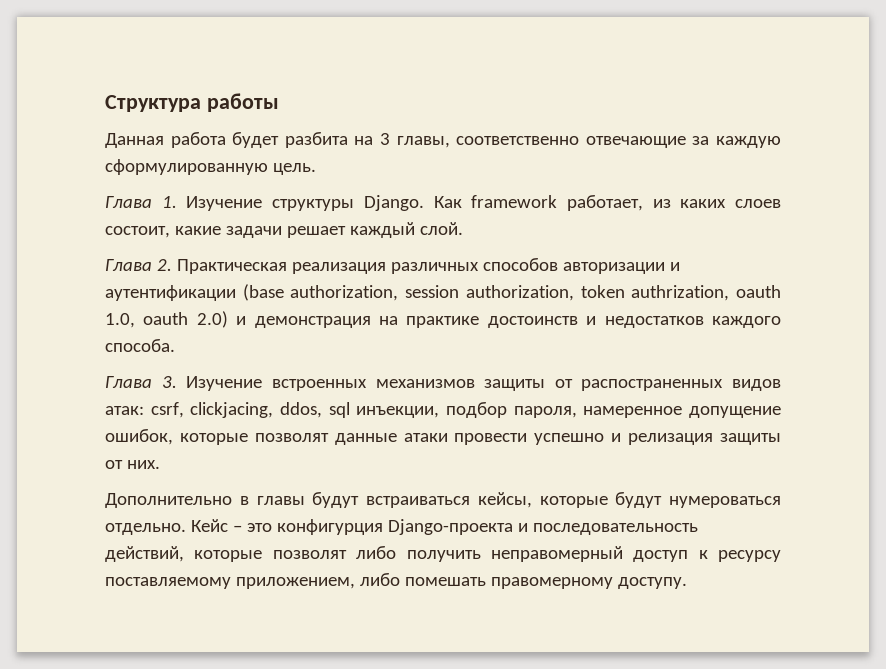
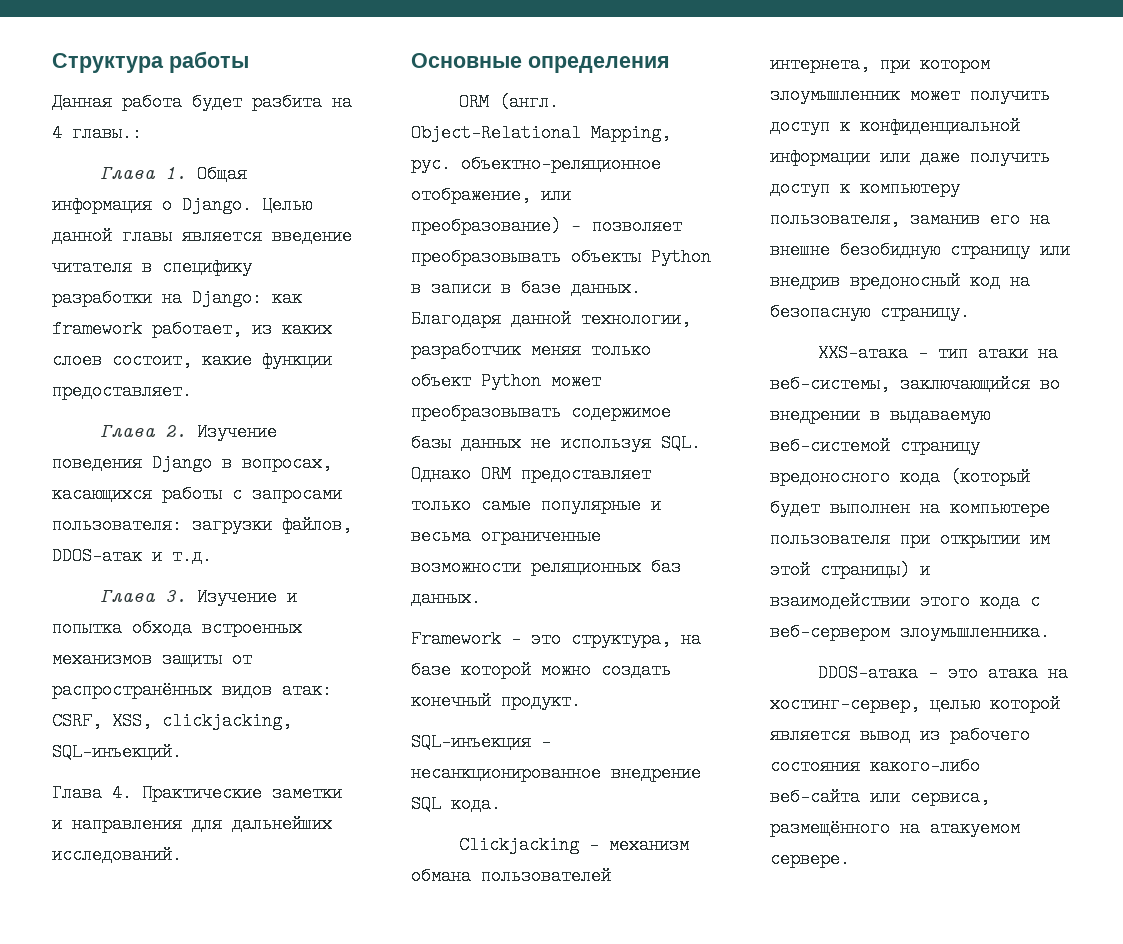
- Данная работа будет разбита на 3 главы, соответственно отвечающие за каждую сформулированную цель.
- Глава 1. Изучение структуры Django. Как framework работает, из каких слоев состоит, какие задачи решает каждый слой.
- Глава 2. Практическая реализация различных способов авторизации и аутентификации (base authorization, session authorization, token authrization, oauth 1.0, oauth 2.0) и демонстрация на практике достоинств и недостатков каждого способа.
+ Данная работа будет разбита на 4 главы.:
+ Глава 1. Общая информация о Django. Целью данной главы является введение читателя в специфику разработки на Django: как framework работает, из каких слоев состоит, какие функции предоставляет.
+ Глава 2. Изучение поведения Django в вопросах, касающихся работы с запросами пользователя: загрузки файлов, DDOS-атак и т.д.
- Глава 3. Изучение встроенных механизмов защиты от распостраненных видов атак: csrf, clickjacing, ddos, sql инъекции, подбор пароля, намеренное допущение ошибок, которые позволят данные атаки провести успешно и релизация защиты от них.
- Дополнительно в главы будут встраиваться кейсы, которые будут нумероваться отдельно. Кейс – это конфигурция Django-проекта и последовательность действий, которые позволят либо получить неправомерный доступ к ресурсу поставляемому приложением, либо помешать правомерному доступу.
+ Глава 3. Изучение и попытка обхода встроенных механизмов защиты от распространённых видов атак: CSRF, XSS, clickjacking, SQL-инъекций.
+ Глава 4. Практические заметки и направления для дальнейших исследований.
+ Основные определения
+ ORM (англ. Object-Relational Mapping, рус. объектно-реляционное отображение, или преобразование) — позволяет преобразовывать объекты Python в записи в базе данных. Благодаря данной технологии, разработчик меняя только объект Python может преобразовывать содержимое базы данных не используя SQL. Однако ORM предоставляет только самые популярные и весьма ограниченные возможности реляционных баз данных.
+ Framework – это структура, на базе которой можно создать конечный продукт.
+ SQL-инъекция – несанкционированное внедрение SQL кода.
+ Clickjacking – механизм обмана пользователей интернета, при котором злоумышленник может получить доступ к конфиденциальной информации или даже получить доступ к компьютеру пользователя, заманив его на внешне безобидную страницу или внедрив вредоносный код на безопасную страницу.
+ XXS-атака – тип атаки на веб-системы, заключающийся во внедрении в выдаваемую веб-системой страницу вредоносного кода (который будет выполнен на компьютере пользователя при открытии им этой страницы) и взаимодействии этого кода с веб-сервером злоумышленника.
+ DDOS-атака – это атака на хостинг-сервер, целью которой является вывод из рабочего состояния какого-либо веб-сайта или сервиса, размещённого на атакуемом сервере.

